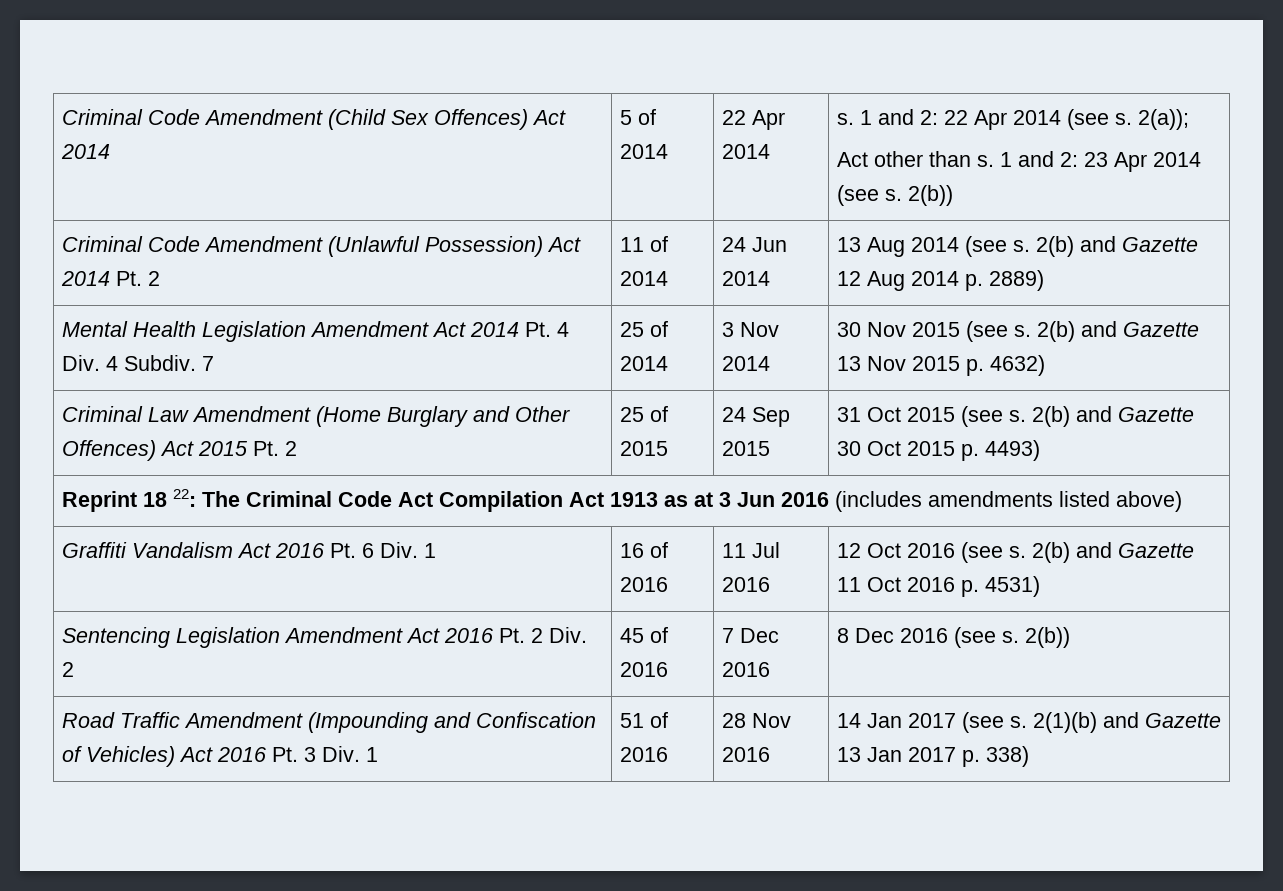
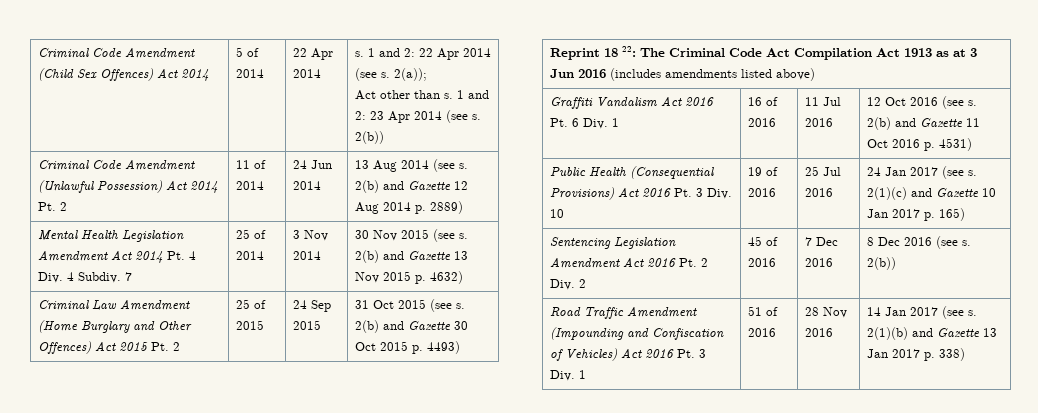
+ Public Health (Consequential Provisions) Act 2016 Pt. 3 Div. 10 | 19 of 2016 | 25 Jul 2016 | 24 Jan 2017 (see s. 2(1)(c) and Gazette 10 Jan 2017 p. 165)

